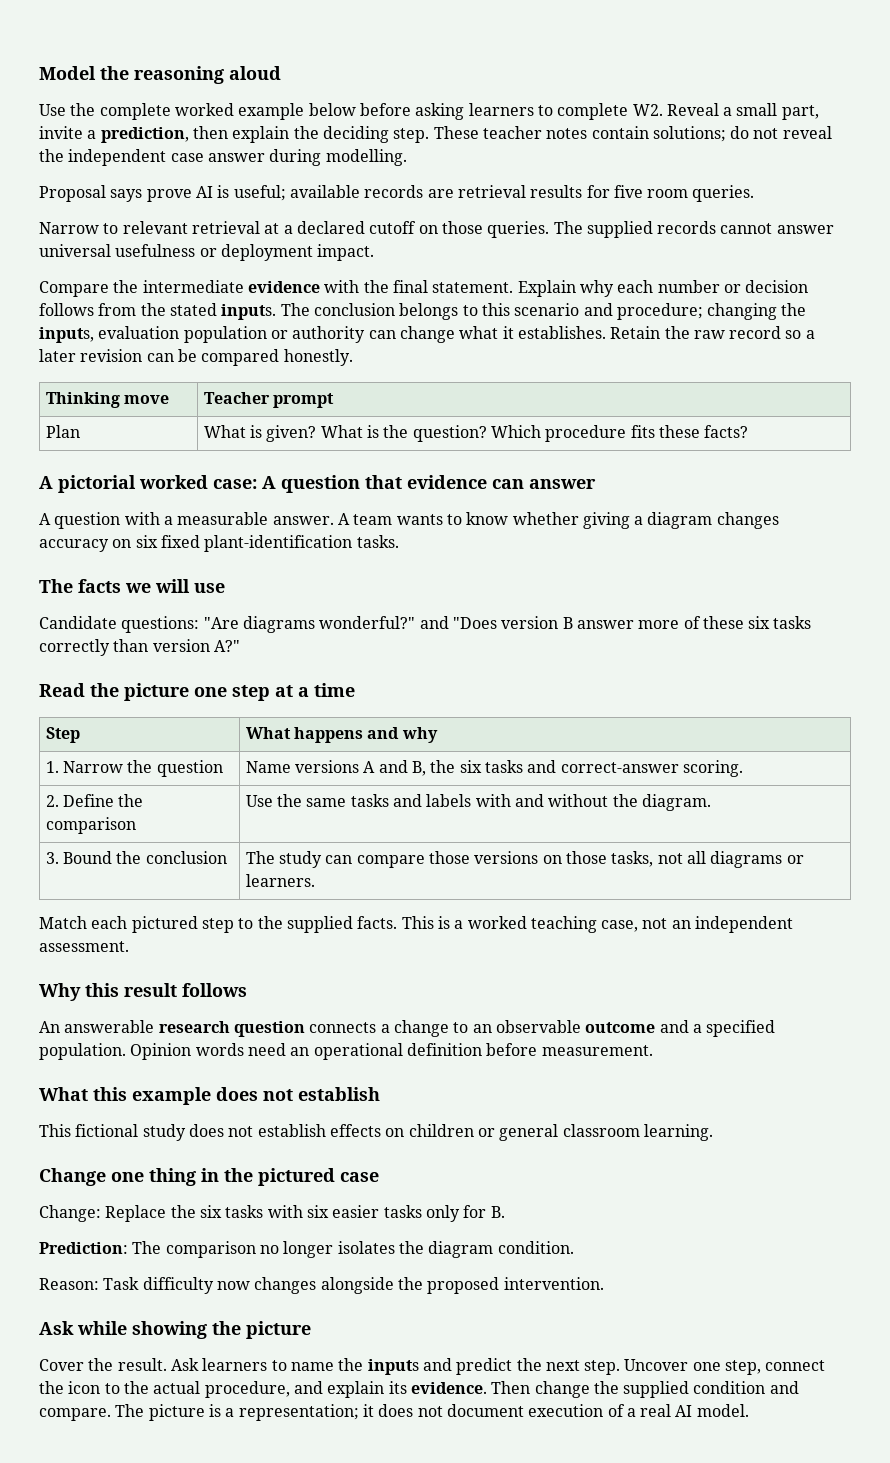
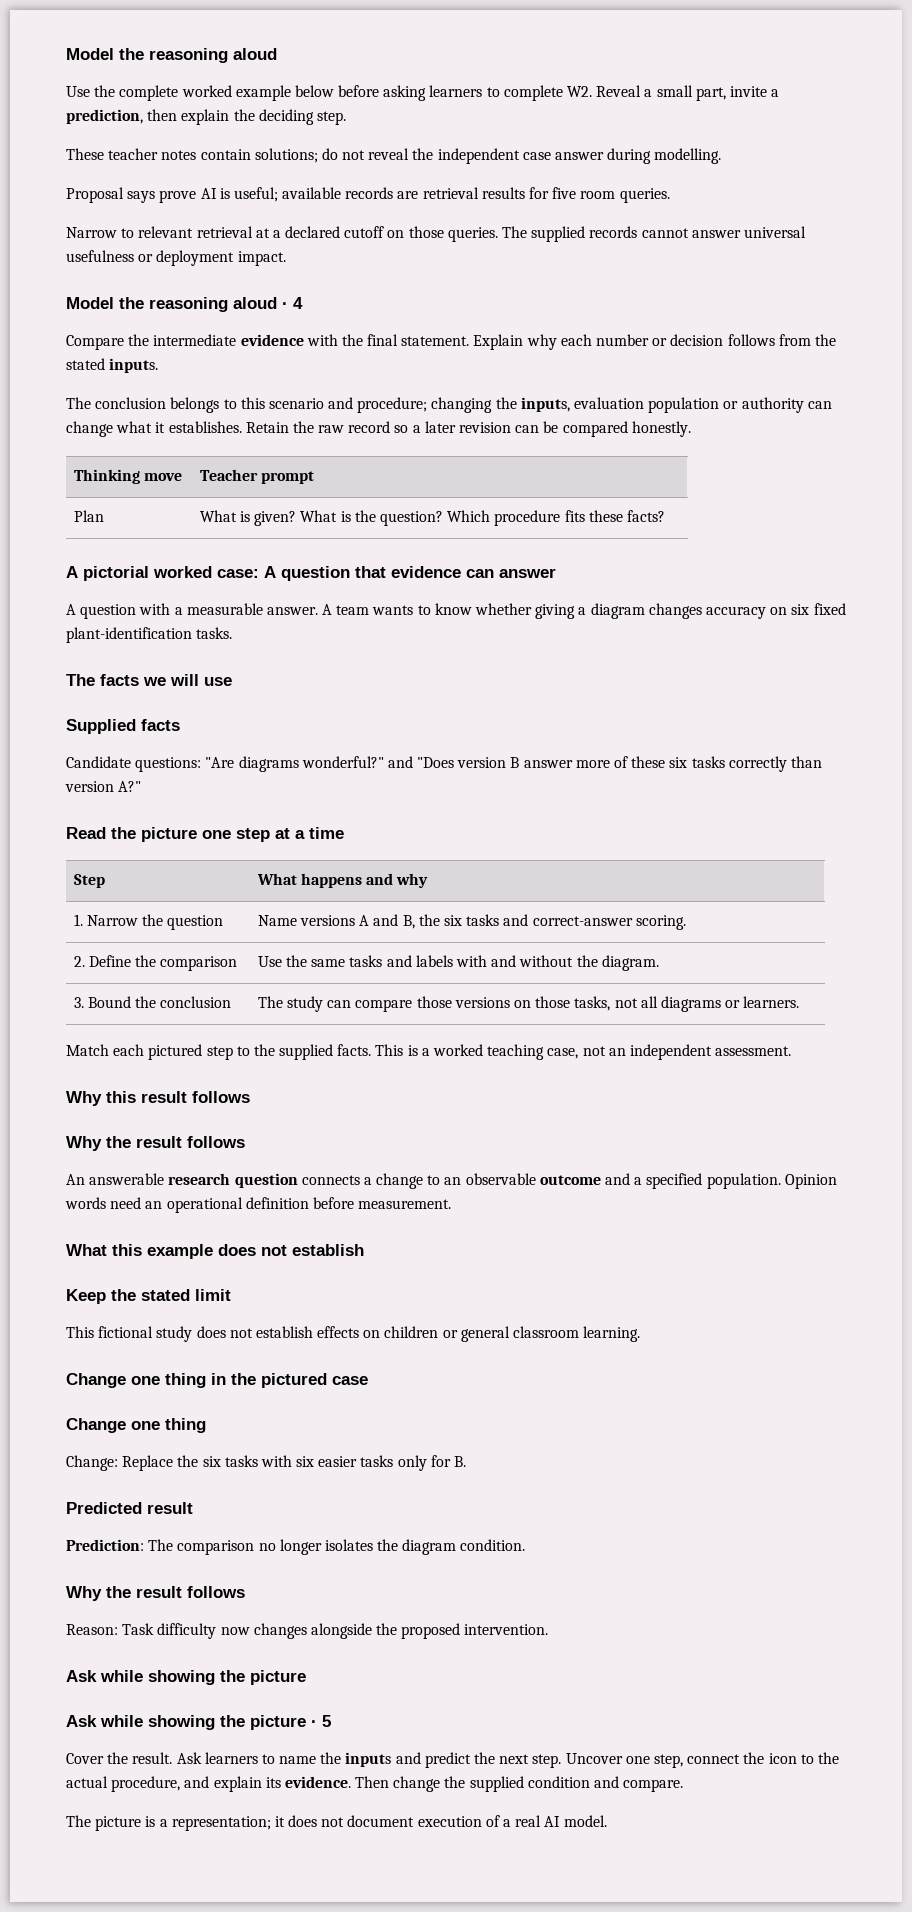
- Use the complete worked example below before asking learners to complete W2. Reveal a small part, invite a prediction, then explain the deciding step. These teacher notes contain solutions; do not reveal the independent case answer during modelling.
+ Use the complete worked example below before asking learners to complete W2. Reveal a small part, invite a prediction, then explain the deciding step.
+ These teacher notes contain solutions; do not reveal the independent case answer during modelling.
+ Model the reasoning aloud · 4
- Explain why each number or decision follows from the stated inputs. The conclusion belongs to this scenario and procedure; changing the inputs, evaluation population or authority can change what it establishes.
+ Explain why each number or decision follows from the stated inputs.
+ The conclusion belongs to this scenario and procedure; changing the inputs, evaluation population or authority can change what it establishes.
+ Supplied facts
  Why this result follows
+ Why the result follows
+ Keep the stated limit
  Change one thing in the pictured case
+ Change one thing
+ Predicted result
  Prediction: The comparison no longer isolates the diagram condition.
+ Why the result follows
+ Ask while showing the picture · 5
- Then change the supplied condition and compare. The picture is a representation; it does not document execution of a real AI model.
+ Then change the supplied condition and compare.
+ The picture is a representation; it does not document execution of a real AI model.

